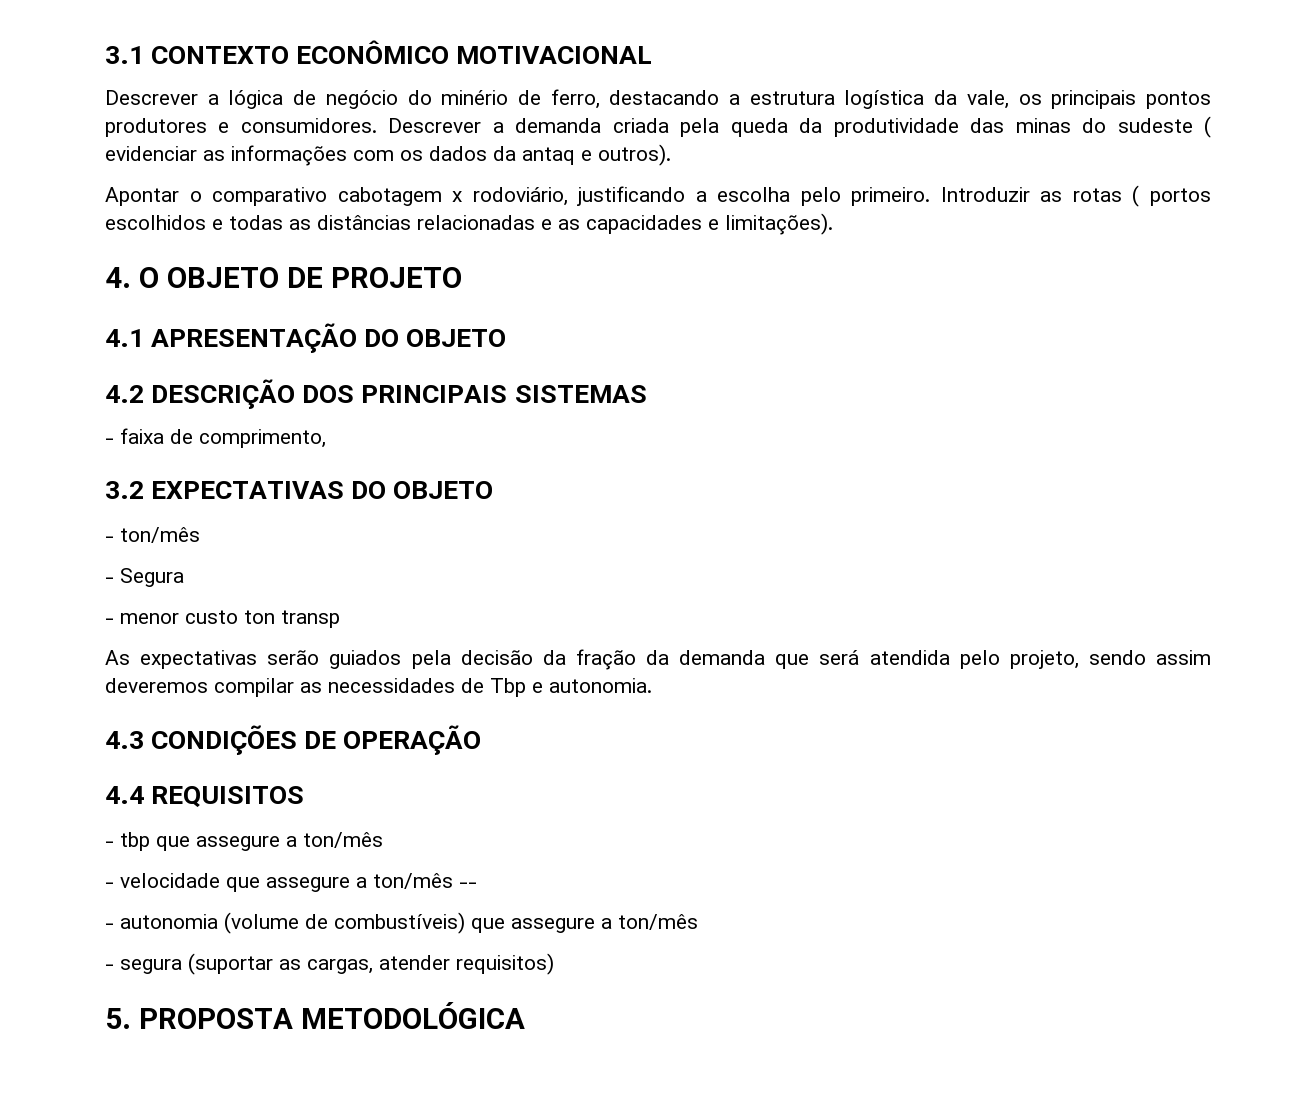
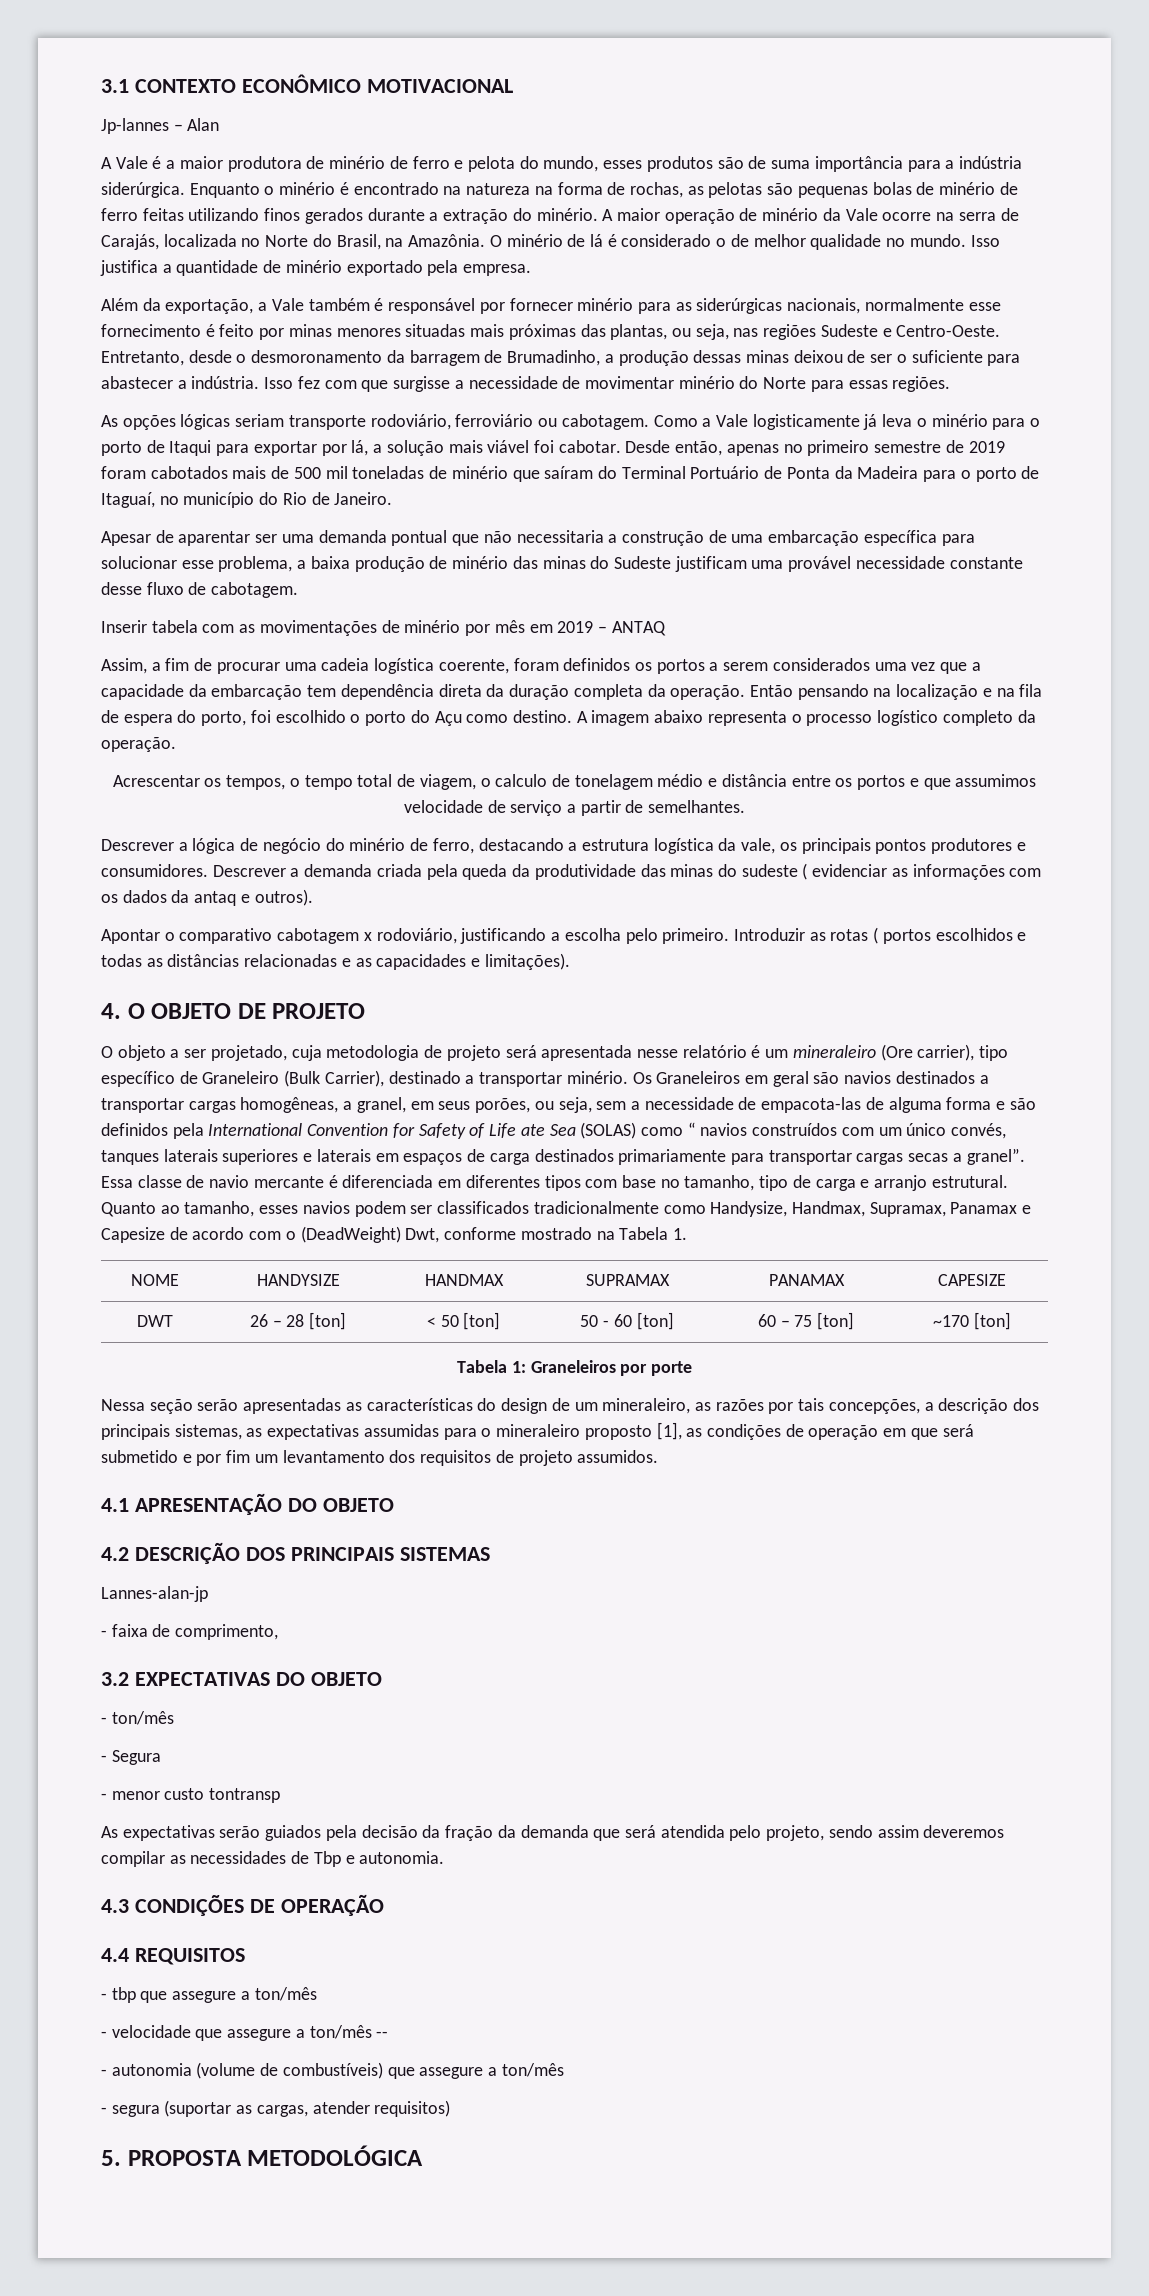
+ Jp-lannes – Alan
+ A Vale é a maior produtora de minério de ferro e pelota do mundo, esses produtos são de suma importância para a indústria siderúrgica. Enquanto o minério é encontrado na natureza na forma de rochas, as pelotas são pequenas bolas de minério de ferro feitas utilizando finos gerados durante a extração do minério. A maior operação de minério da Vale ocorre na serra de Carajás, localizada no Norte do Brasil, na Amazônia. O minério de lá é considerado o de melhor qualidade no mundo. Isso justifica a quantidade de minério exportado pela empresa.
+ Além da exportação, a Vale também é responsável por fornecer minério para as siderúrgicas nacionais, normalmente esse fornecimento é feito por minas menores situadas mais próximas das plantas, ou seja, nas regiões Sudeste e Centro-Oeste. Entretanto, desde o desmoronamento da barragem de Brumadinho, a produção dessas minas deixou de ser o suficiente para abastecer a indústria. Isso fez com que surgisse a necessidade de movimentar minério do Norte para essas regiões.
+ As opções lógicas seriam transporte rodoviário, ferroviário ou cabotagem. Como a Vale logisticamente já leva o minério para o porto de Itaqui para exportar por lá, a solução mais viável foi cabotar. Desde então, apenas no primeiro semestre de 2019 foram cabotados mais de 500 mil toneladas de minério que saíram do Terminal Portuário de Ponta da Madeira para o porto de Itaguaí, no município do Rio de Janeiro.
+ Apesar de aparentar ser uma demanda pontual que não necessitaria a construção de uma embarcação específica para solucionar esse problema, a baixa produção de minério das minas do Sudeste justificam uma provável necessidade constante desse fluxo de cabotagem.
+ Inserir tabela com as movimentações de minério por mês em 2019 – ANTAQ
+ Assim, a fim de procurar uma cadeia logística coerente, foram definidos os portos a serem considerados uma vez que a capacidade da embarcação tem dependência direta da duração completa da operação. Então pensando na localização e na fila de espera do porto, foi escolhido o porto do Açu como destino. A imagem abaixo representa o processo logístico completo da operação.
+ Acrescentar os tempos, o tempo total de viagem, o calculo de tonelagem médio e distância entre os portos e que assumimos velocidade de serviço a partir de semelhantes.
+ O objeto a ser projetado, cuja metodologia de projeto será apresentada nesse relatório é um mineraleiro (Ore carrier), tipo específico de Graneleiro (Bulk Carrier), destinado a transportar minério. Os Graneleiros em geral são navios destinados a transportar cargas homogêneas, a granel, em seus porões, ou seja, sem a necessidade de empacota-las de alguma forma e são definidos pela International Convention for Safety of Life ate Sea (SOLAS) como “ navios construídos com um único convés, tanques laterais superiores e laterais em espaços de carga destinados primariamente para transportar cargas secas a granel”. Essa classe de navio mercante é diferenciada em diferentes tipos com base no tamanho, tipo de carga e arranjo estrutural. Quanto ao tamanho, esses navios podem ser classificados tradicionalmente como Handysize, Handmax, Supramax, Panamax e Capesize de acordo com o (DeadWeight) Dwt, conforme mostrado na Tabela 1.
+ NOME | HANDYSIZE | HANDMAX | SUPRAMAX | PANAMAX | CAPESIZE
+ DWT | 26 – 28 [ton] | < 50 [ton] | 50 - 60 [ton] | 60 – 75 [ton] | ~170 [ton]
+ Tabela 1: Graneleiros por porte
+ Nessa seção serão apresentadas as características do design de um mineraleiro, as razões por tais concepções, a descrição dos principais sistemas, as expectativas assumidas para o mineraleiro proposto [1], as condições de operação em que será submetido e por fim um levantamento dos requisitos de projeto assumidos.
+ Lannes-alan-jp
- - menor custo ton transp
+ - menor custo tontransp

